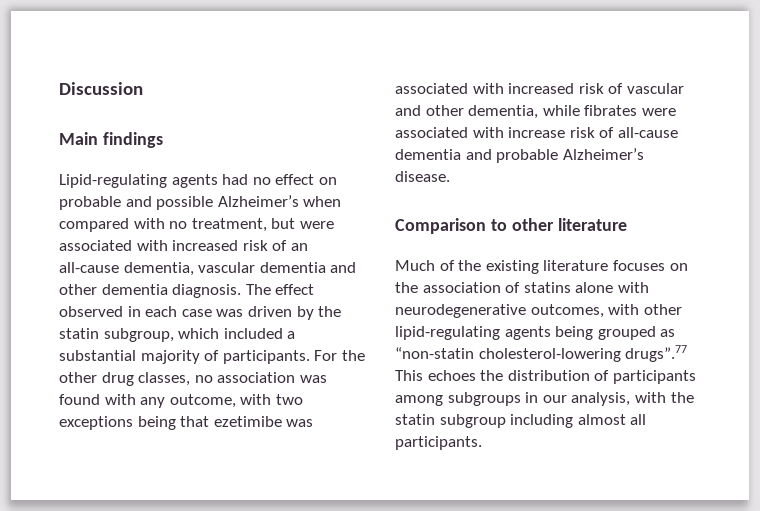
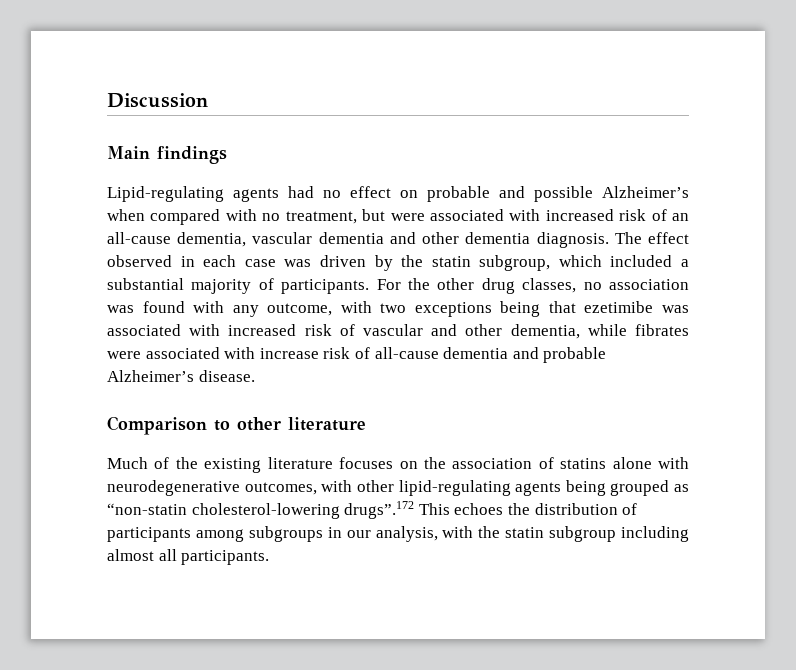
- Much of the existing literature focuses on the association of statins alone with neurodegenerative outcomes, with other lipid-regulating agents being grouped as “non-statin cholesterol-lowering drugs”.77 This echoes the distribution of participants among subgroups in our analysis, with the statin subgroup including almost all participants.
+ Much of the existing literature focuses on the association of statins alone with neurodegenerative outcomes, with other lipid-regulating agents being grouped as “non-statin cholesterol-lowering drugs”.172 This echoes the distribution of participants among subgroups in our analysis, with the statin subgroup including almost all participants.

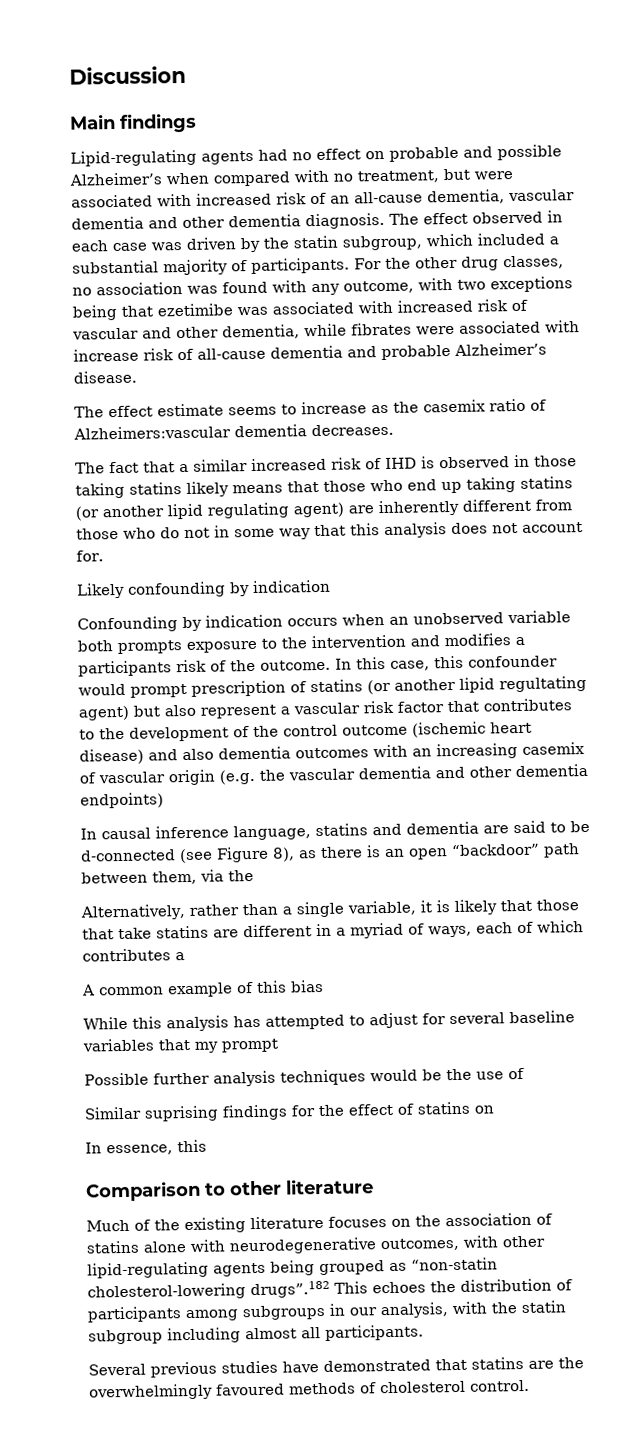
+ The effect estimate seems to increase as the casemix ratio of Alzheimers:vascular dementia decreases.
+ The fact that a similar increased risk of IHD is observed in those taking statins likely means that those who end up taking statins (or another lipid regulating agent) are inherently different from those who do not in some way that this analysis does not account for.
+ Likely confounding by indication
+ Confounding by indication occurs when an unobserved variable both prompts exposure to the intervention and modifies a participants risk of the outcome. In this case, this confounder would prompt prescription of statins (or another lipid regultating agent) but also represent a vascular risk factor that contributes to the development of the control outcome (ischemic heart disease) and also dementia outcomes with an increasing casemix of vascular origin (e.g. the vascular dementia and other dementia endpoints)
+ In causal inference language, statins and dementia are said to be d-connected (see Figure 8), as there is an open “backdoor” path between them, via the
+ Alternatively, rather than a single variable, it is likely that those that take statins are different in a myriad of ways, each of which contributes a
+ A common example of this bias
+ While this analysis has attempted to adjust for several baseline variables that my prompt
+ Possible further analysis techniques would be the use of
+ Similar suprising findings for the effect of statins on
+ In essence, this
- Much of the existing literature focuses on the association of statins alone with neurodegenerative outcomes, with other lipid-regulating agents being grouped as “non-statin cholesterol-lowering drugs”.172 This echoes the distribution of participants among subgroups in our analysis, with the statin subgroup including almost all participants.
+ Much of the existing literature focuses on the association of statins alone with neurodegenerative outcomes, with other lipid-regulating agents being grouped as “non-statin cholesterol-lowering drugs”.182 This echoes the distribution of participants among subgroups in our analysis, with the statin subgroup including almost all participants.
+ Several previous studies have demonstrated that statins are the overwhelmingly favoured methods of cholesterol control.

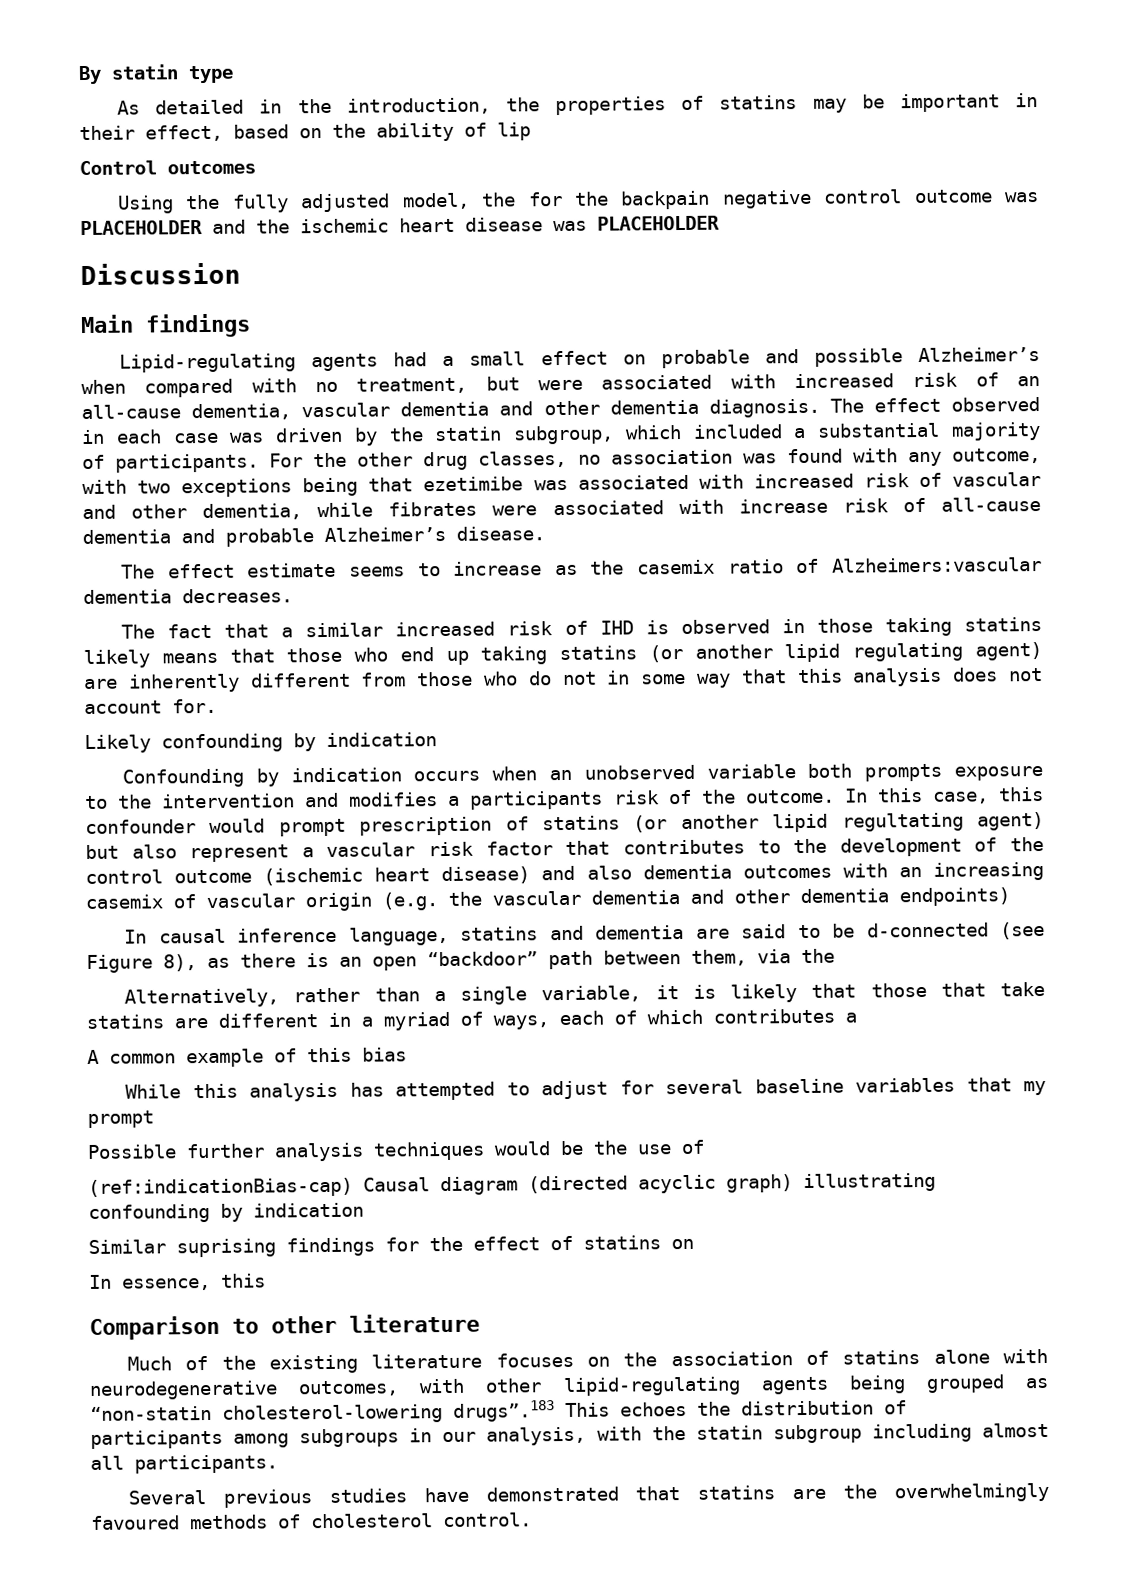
+ By statin type
+ As detailed in the introduction, the properties of statins may be important in their effect, based on the ability of lip
+ Control outcomes
+ Using the fully adjusted model, the for the backpain negative control outcome was PLACEHOLDER and the ischemic heart disease was PLACEHOLDER
- Lipid-regulating agents had no effect on probable and possible Alzheimer’s when compared with no treatment, but were associated with increased risk of an all-cause dementia, vascular dementia and other dementia diagnosis.
+ Lipid-regulating agents had a small effect on probable and possible Alzheimer’s when compared with no treatment, but were associated with increased risk of an all-cause dementia, vascular dementia and other dementia diagnosis.
+ (ref:indicationBias-cap) Causal diagram (directed acyclic graph) illustrating confounding by indication
- Much of the existing literature focuses on the association of statins alone with neurodegenerative outcomes, with other lipid-regulating agents being grouped as “non-statin cholesterol-lowering drugs”.182 This echoes the distribution of participants among subgroups in our analysis, with the statin subgroup including almost all participants.
+ Much of the existing literature focuses on the association of statins alone with neurodegenerative outcomes, with other lipid-regulating agents being grouped as “non-statin cholesterol-lowering drugs”.183 This echoes the distribution of participants among subgroups in our analysis, with the statin subgroup including almost all participants.

